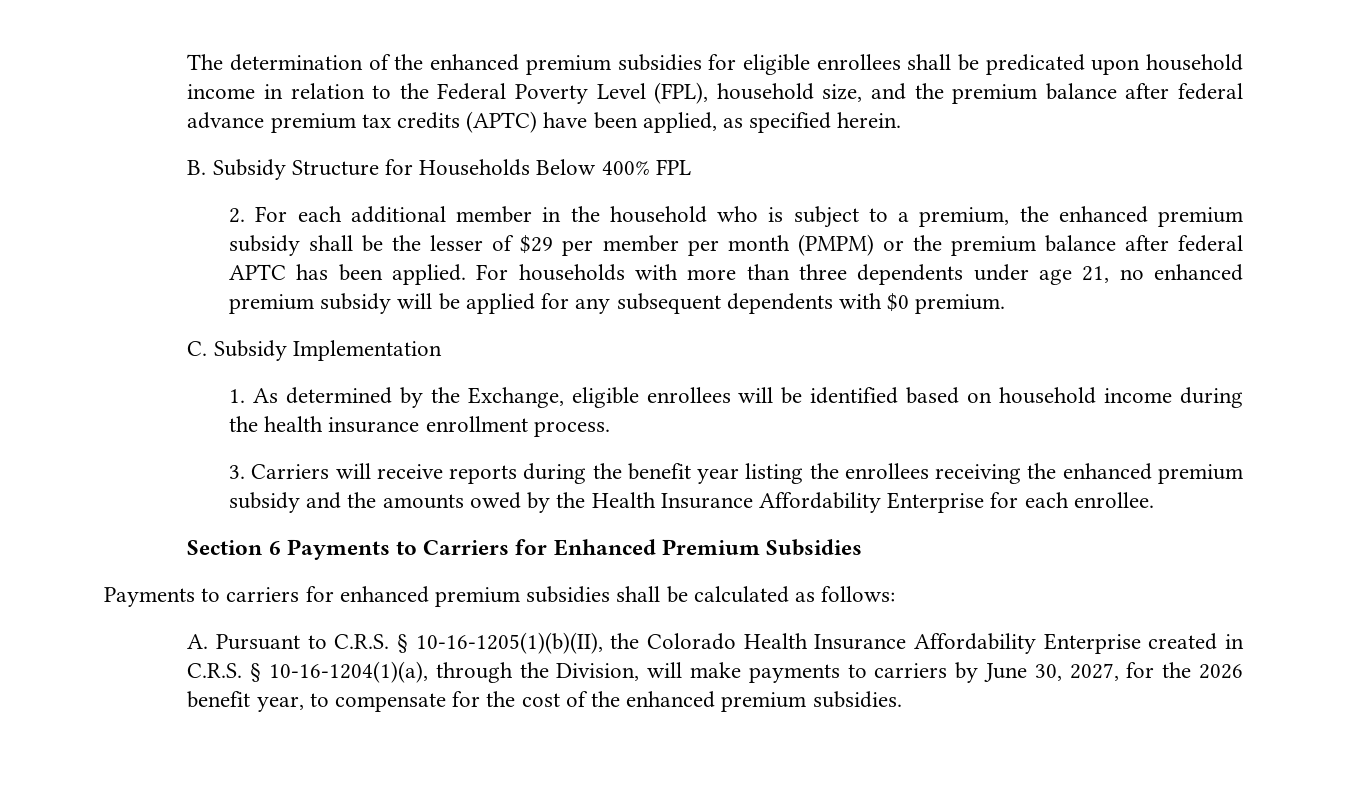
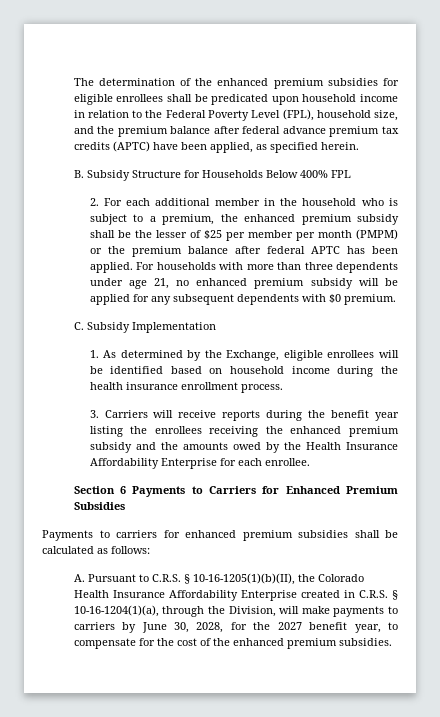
- 2. For each additional member in the household who is subject to a premium, the enhanced premium subsidy shall be the lesser of $29 per member per month (PMPM) or the premium balance after federal APTC has been applied.
+ 2. For each additional member in the household who is subject to a premium, the enhanced premium subsidy shall be the lesser of $25 per member per month (PMPM) or the premium balance after federal APTC has been applied.
- A. Pursuant to C.R.S. § 10-16-1205(1)(b)(II), the Colorado Health Insurance Affordability Enterprise created in C.R.S. § 10-16-1204(1)(a), through the Division, will make payments to carriers by June 30, 2027, for the 2026 benefit year, to compensate for the cost of the enhanced premium subsidies.
+ A. Pursuant to C.R.S. § 10-16-1205(1)(b)(II), the Colorado Health Insurance Affordability Enterprise created in C.R.S. § 10-16-1204(1)(a), through the Division, will make payments to carriers by June 30, 2028, for the 2027 benefit year, to compensate for the cost of the enhanced premium subsidies.

